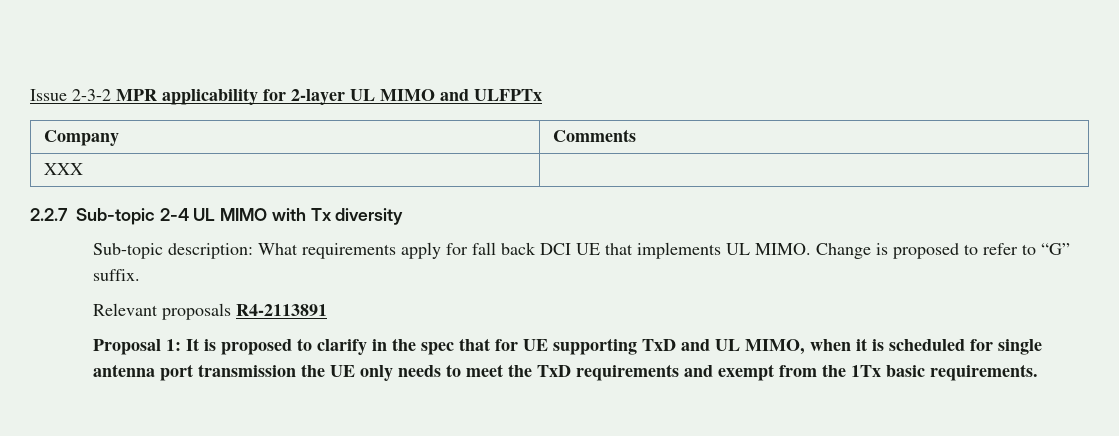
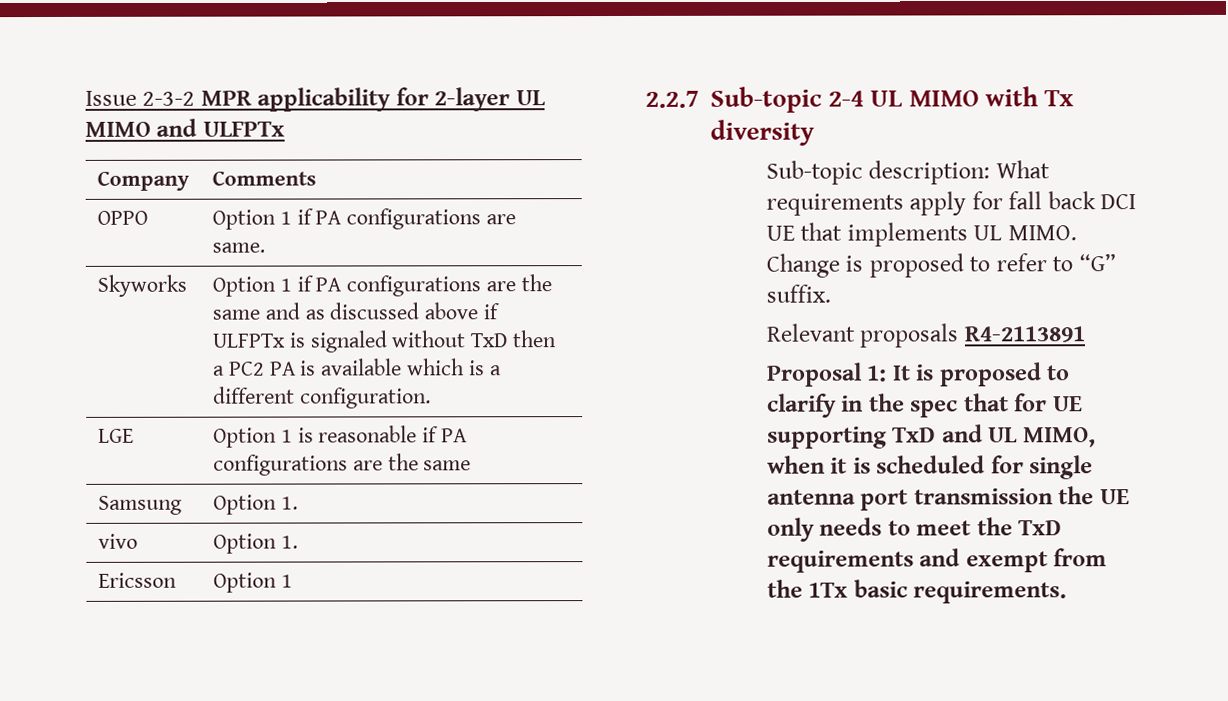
- XXX |
+ OPPO | Option 1 if PA configurations are same.
+ Skyworks | Option 1 if PA configurations are the same and as discussed above if ULFPTx is signaled without TxD then a PC2 PA is available which is a different configuration.
+ LGE | Option 1 is reasonable if PA configurations are the same
+ Samsung | Option 1.
+ vivo | Option 1.
+ Ericsson | Option 1

